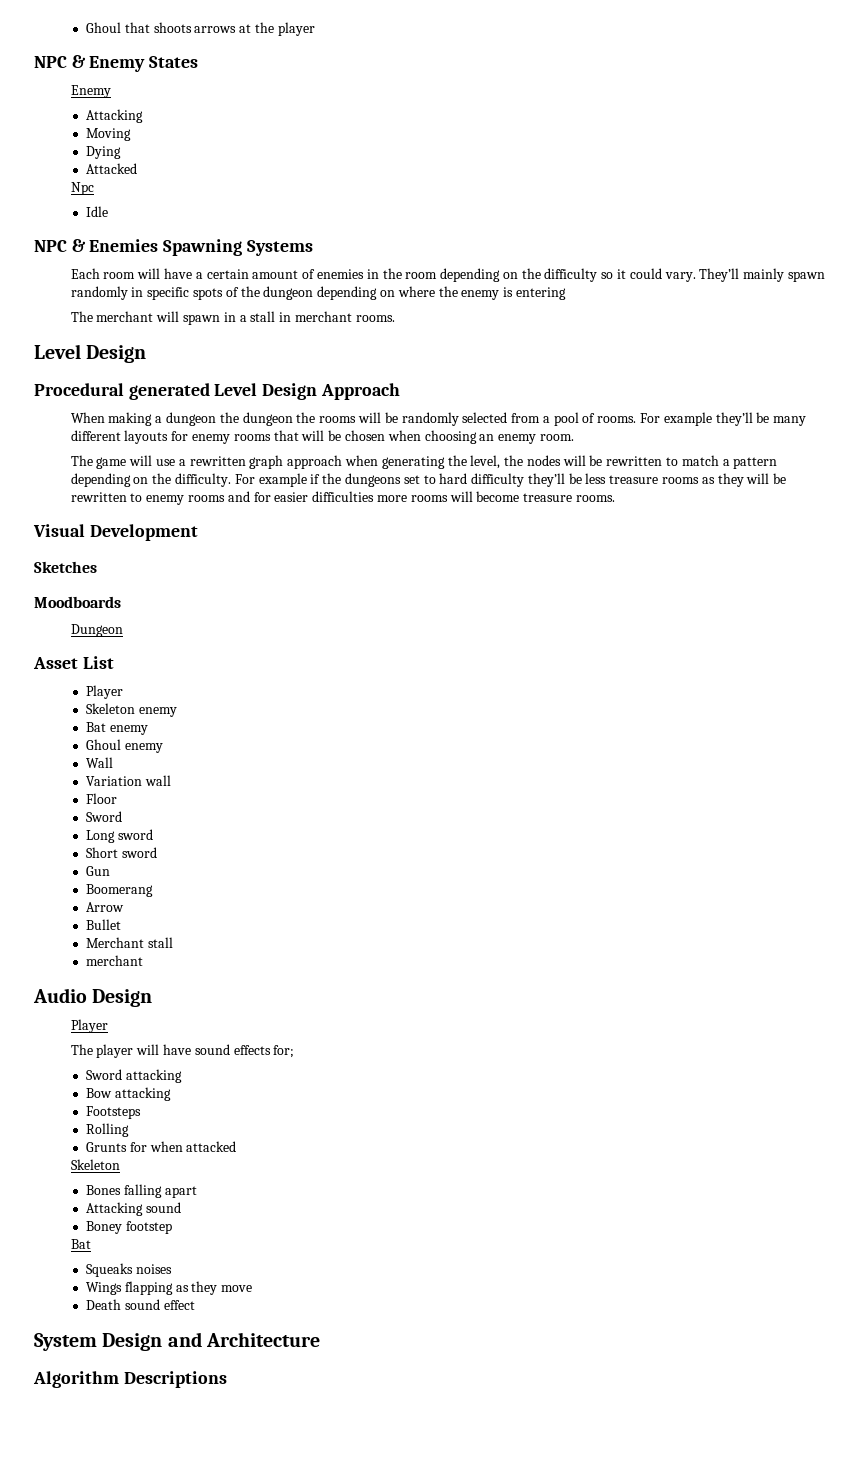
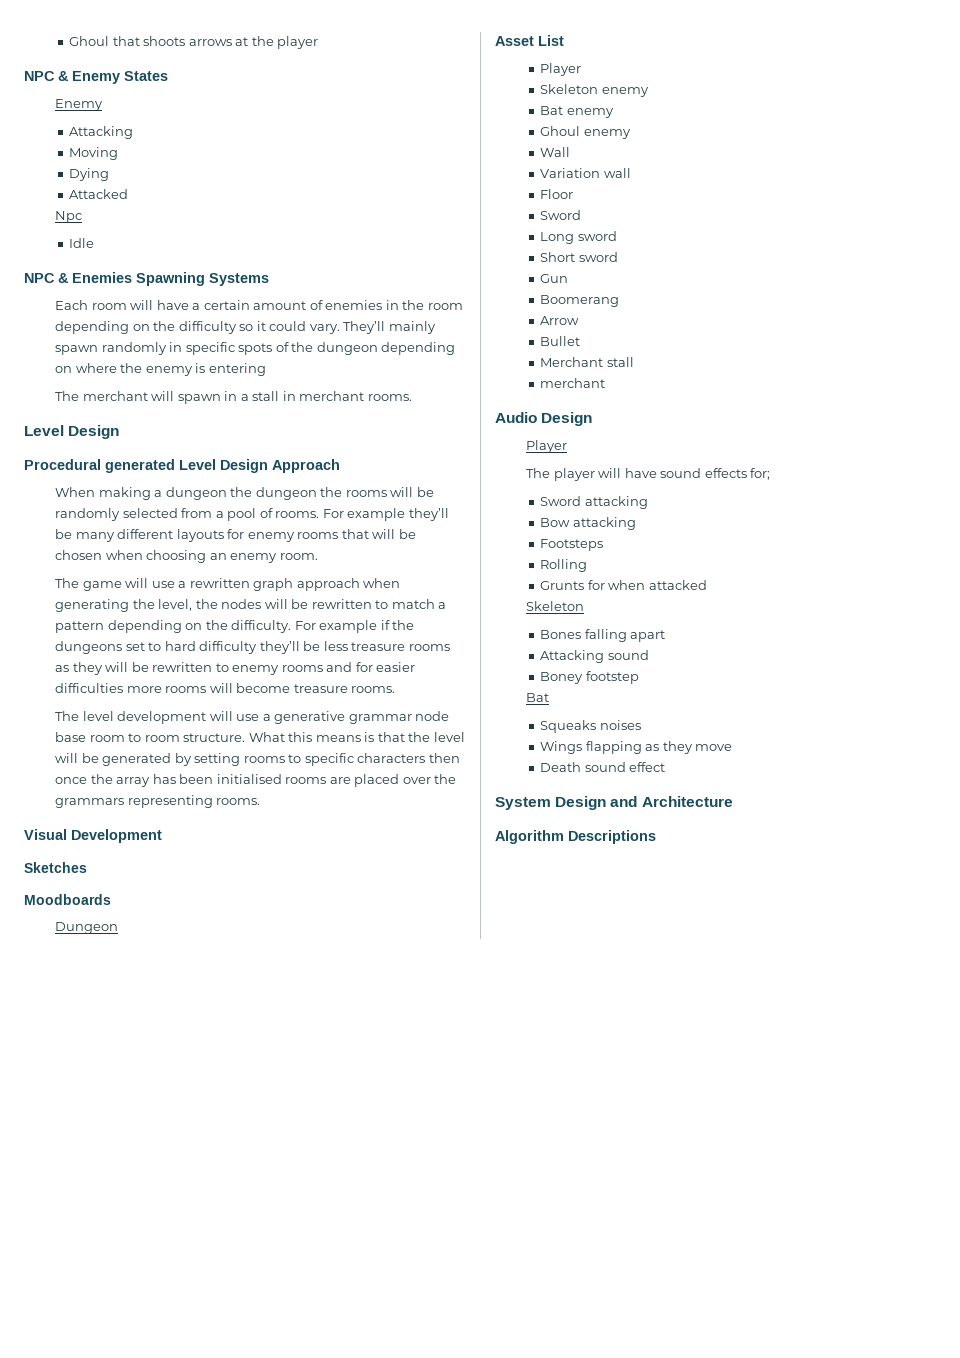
+ The level development will use a generative grammar node base room to room structure. What this means is that the level will be generated by setting rooms to specific characters then once the array has been initialised rooms are placed over the grammars representing rooms.

